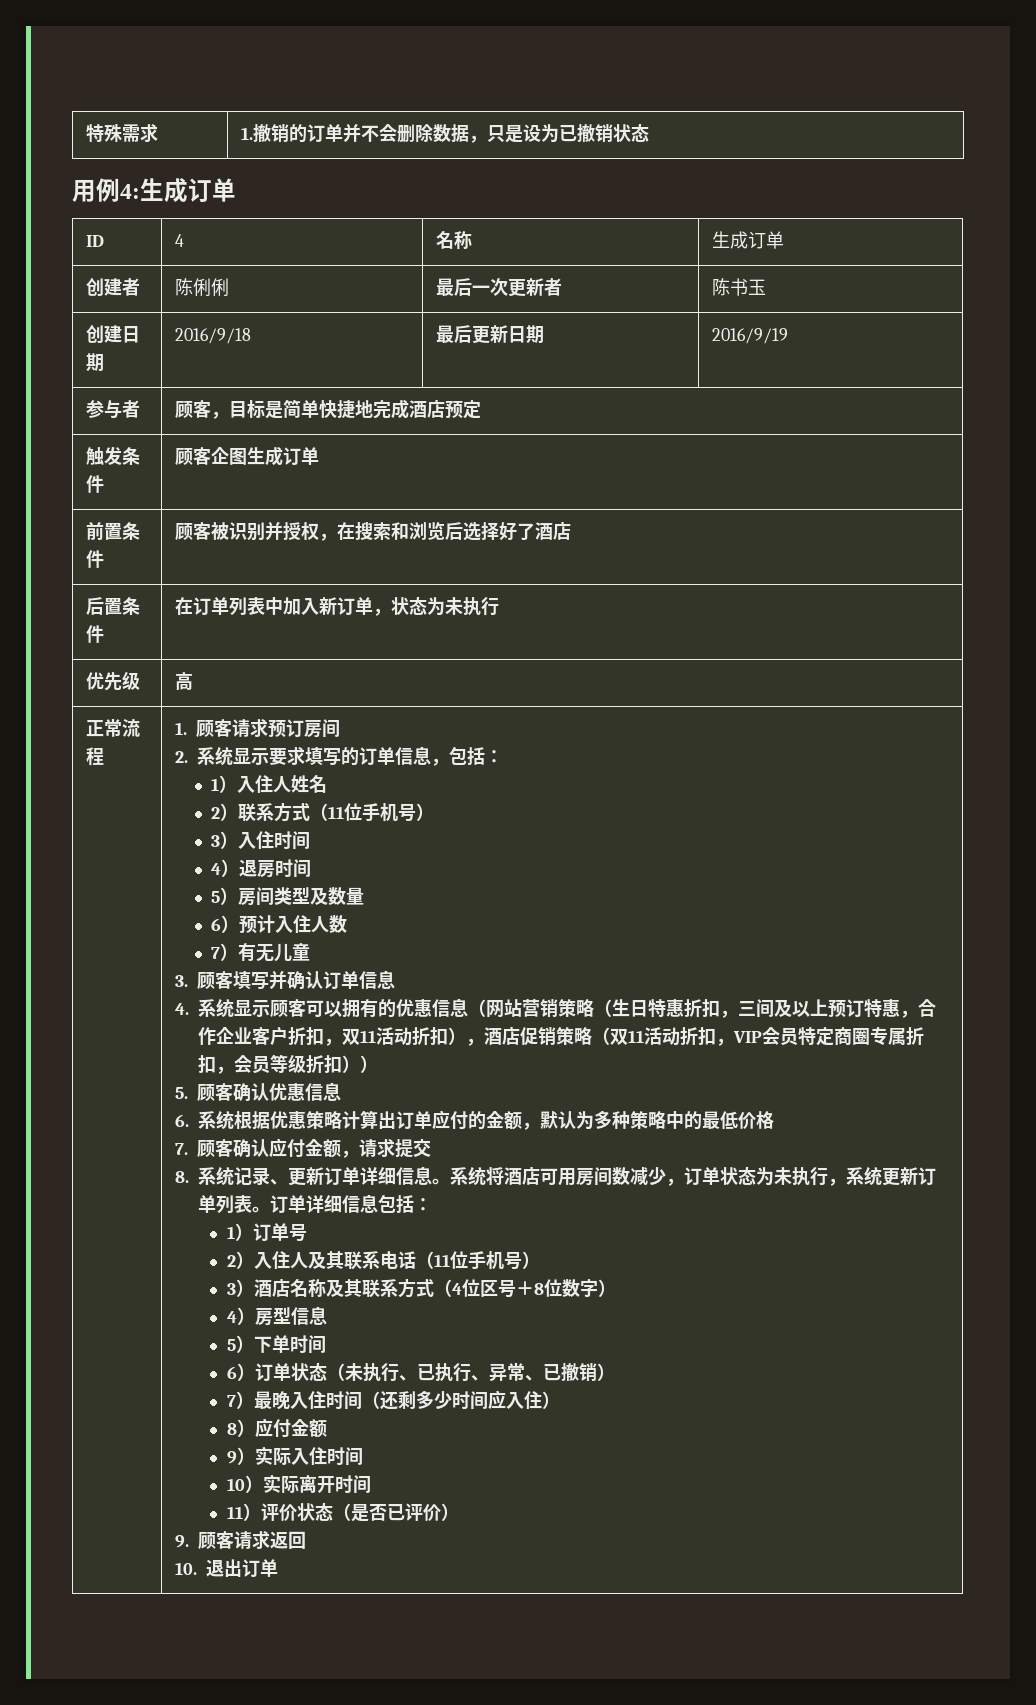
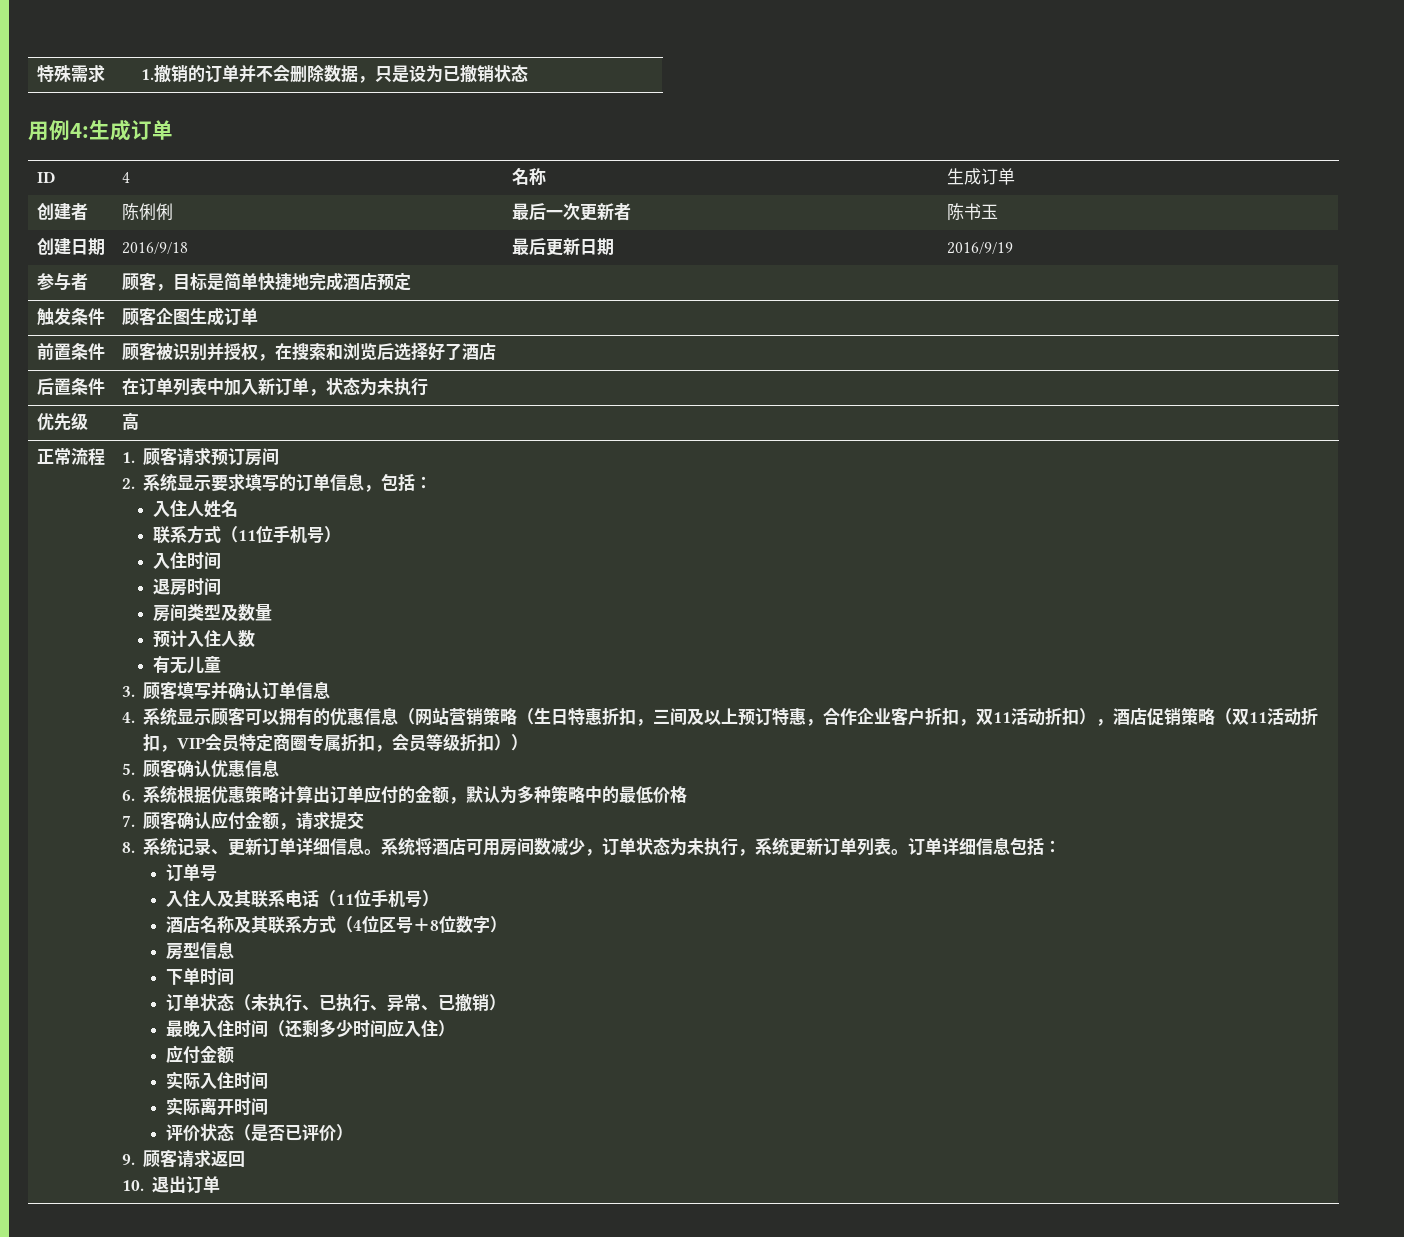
- 1）入住人姓名
+ 入住人姓名
- 2）联系方式（11位手机号）
- 3）入住时间
- 4）退房时间
+ 联系方式（11位手机号）
+ 入住时间
+ 退房时间
- 5）房间类型及数量
+ 房间类型及数量
- 6）预计入住人数
+ 预计入住人数
- 7）有无儿童
+ 有无儿童
- 1）订单号
+ 订单号
- 2）入住人及其联系电话（11位手机号）
+ 入住人及其联系电话（11位手机号）
- 3）酒店名称及其联系方式（4位区号＋8位数字）
+ 酒店名称及其联系方式（4位区号＋8位数字）
- 4）房型信息
+ 房型信息
- 5）下单时间
+ 下单时间
- 6）订单状态（未执行、已执行、异常、已撤销）
+ 订单状态（未执行、已执行、异常、已撤销）
- 7）最晚入住时间（还剩多少时间应入住）
- 8）应付金额
+ 最晚入住时间（还剩多少时间应入住）
+ 应付金额
- 9）实际入住时间
+ 实际入住时间
- 10）实际离开时间
+ 实际离开时间
- 11）评价状态（是否已评价）
+ 评价状态（是否已评价）

